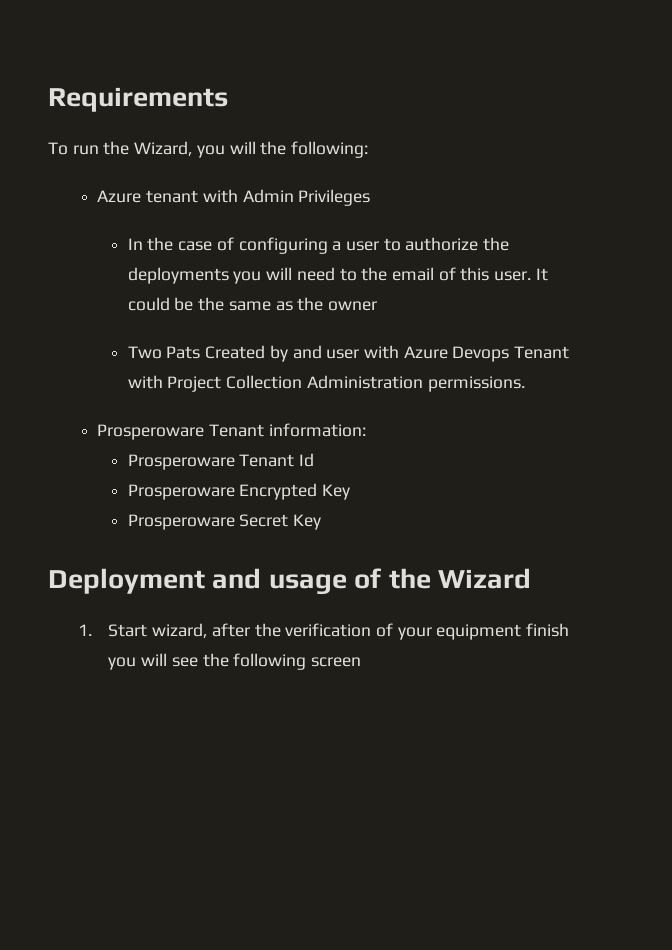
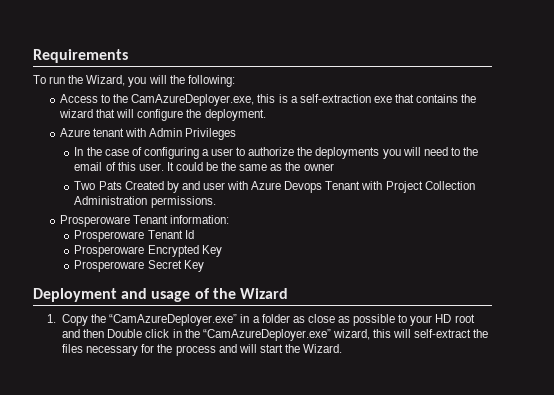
+ Access to the CamAzureDeployer.exe, this is a self-extraction exe that contains the wizard that will configure the deployment.
- 1. Start wizard, after the verification of your equipment finish you will see the following screen
+ 1. Copy the “CamAzureDeployer.exe” in a folder as close as possible to your HD root and then Double click in the “CamAzureDeployer.exe” wizard, this will self-extract the files necessary for the process and will start the Wizard.

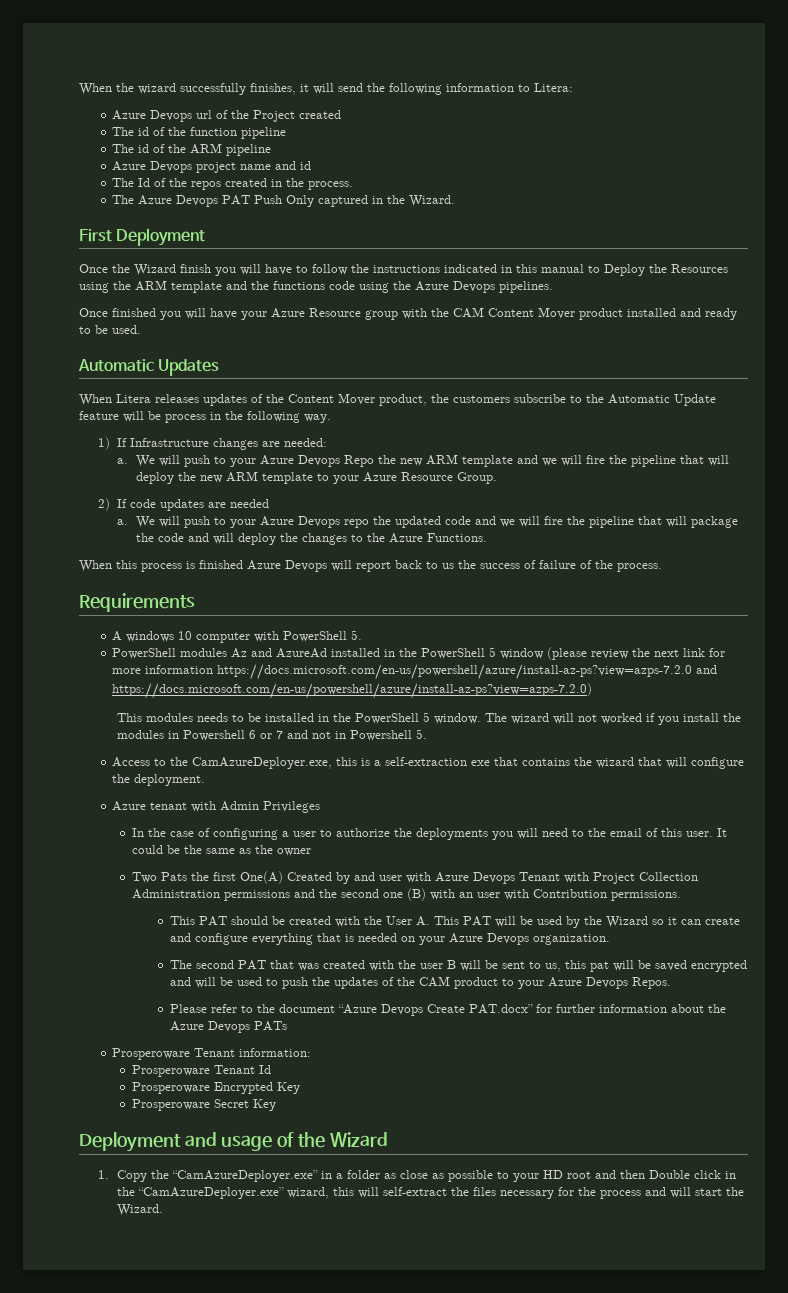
+ When the wizard successfully finishes, it will send the following information to Litera:
+ Azure Devops url of the Project created
+ The id of the function pipeline
+ The id of the ARM pipeline
+ Azure Devops project name and id
+ The Id of the repos created in the process.
+ The Azure Devops PAT Push Only captured in the Wizard.
+ First Deployment
+ Once the Wizard finish you will have to follow the instructions indicated in this manual to Deploy the Resources using the ARM template and the functions code using the Azure Devops pipelines.
+ Once finished you will have your Azure Resource group with the CAM Content Mover product installed and ready to be used.
+ Automatic Updates
+ When Litera releases updates of the Content Mover product, the customers subscribe to the Automatic Update feature will be process in the following way.
+ 1) If Infrastructure changes are needed:
+ a. We will push to your Azure Devops Repo the new ARM template and we will fire the pipeline that will deploy the new ARM template to your Azure Resource Group.
+ 2) If code updates are needed
+ a. We will push to your Azure Devops repo the updated code and we will fire the pipeline that will package the code and will deploy the changes to the Azure Functions.
+ When this process is finished Azure Devops will report back to us the success of failure of the process.
  Requirements
- To run the Wizard, you will the following:
+ A windows 10 computer with PowerShell 5.
+ PowerShell modules Az and AzureAd installed in the PowerShell 5 window (please review the next link for more information https://docs.microsoft.com/en-us/powershell/azure/install-az-ps?view=azps-7.2.0 and https://docs.microsoft.com/en-us/powershell/azure/install-az-ps?view=azps-7.2.0)
+ This modules needs to be installed in the PowerShell 5 window. The wizard will not worked if you install the modules in Powershell 6 or 7 and not in Powershell 5.
- Two Pats Created by and user with Azure Devops Tenant with Project Collection Administration permissions.
+ Two Pats the first One(A) Created by and user with Azure Devops Tenant with Project Collection Administration permissions and the second one (B) with an user with Contribution permissions.
+ This PAT should be created with the User A. This PAT will be used by the Wizard so it can create and configure everything that is needed on your Azure Devops organization.
+ The second PAT that was created with the user B will be sent to us, this pat will be saved encrypted and will be used to push the updates of the CAM product to your Azure Devops Repos.
+ Please refer to the document “Azure Devops Create PAT.docx” for further information about the Azure Devops PATs

